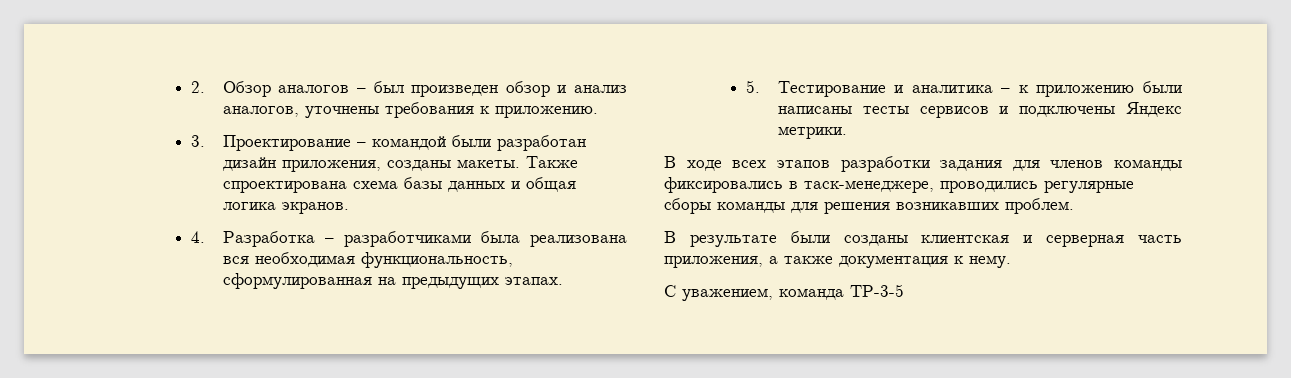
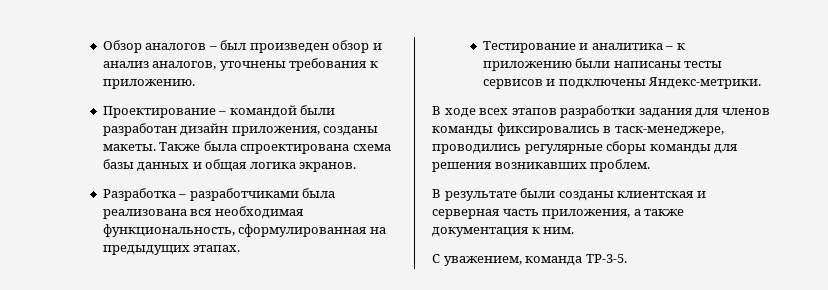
- 2. Обзор аналогов – был произведен обзор и анализ аналогов, уточнены требования к приложению.
+ Обзор аналогов – был произведен обзор и анализ аналогов, уточнены требования к приложению.
- 3. Проектирование – командой были разработан дизайн приложения, созданы макеты.
+ Проектирование – командой были разработан дизайн приложения, созданы макеты.
- Также спроектирована схема базы данных и общая логика экранов.
+ Также была спроектирована схема базы данных и общая логика экранов.
- 4. Разработка – разработчиками была реализована вся необходимая функциональность, сформулированная на предыдущих этапах.
+ Разработка – разработчиками была реализована вся необходимая функциональность, сформулированная на предыдущих этапах.
- 5. Тестирование и аналитика – к приложению были написаны тесты сервисов и подключены Яндекс метрики.
+ Тестирование и аналитика – к приложению были написаны тесты сервисов и подключены Яндекс-метрики.
- В результате были созданы клиентская и серверная часть приложения, а также документация к нему.
+ В результате были созданы клиентская и серверная часть приложения, а также документация к ним.
- С уважением, команда TP-3-5
+ С уважением, команда TP-3-5.

